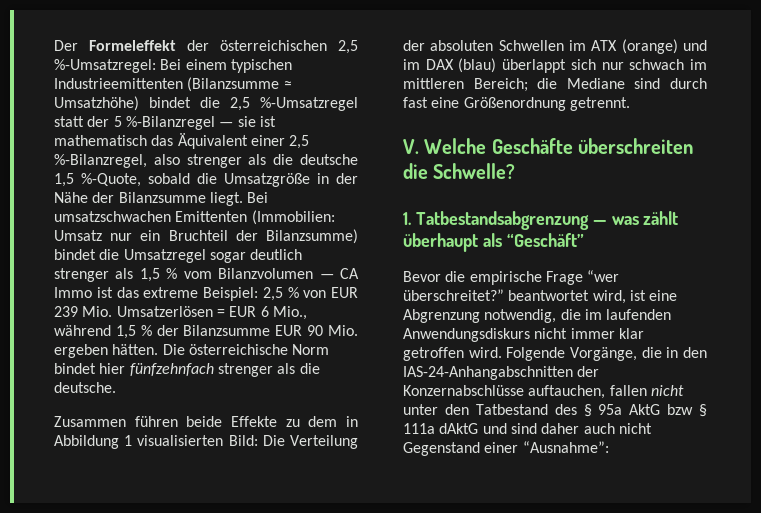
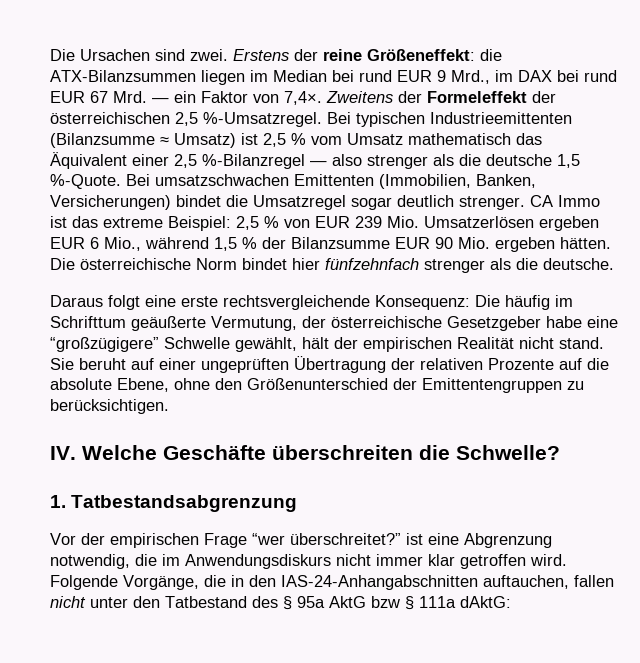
- Der Formeleffekt der österreichischen 2,5 %-Umsatzregel: Bei einem typischen Industrieemittenten (Bilanzsumme ≈ Umsatzhöhe) bindet die 2,5 %-Umsatzregel statt der 5 %-Bilanzregel — sie ist mathematisch das Äquivalent einer 2,5 %-Bilanzregel, also strenger als die deutsche 1,5 %-Quote, sobald die Umsatzgröße in der Nähe der Bilanzsumme liegt. Bei umsatzschwachen Emittenten (Immobilien: Umsatz nur ein Bruchteil der Bilanzsumme) bindet die Umsatzregel sogar deutlich strenger als 1,5 % vom Bilanzvolumen — CA Immo ist das extreme Beispiel: 2,5 % von EUR 239 Mio. Umsatzerlösen = EUR 6 Mio., während 1,5 % der Bilanzsumme EUR 90 Mio. ergeben hätten.
+ Die Ursachen sind zwei. Erstens der reine Größeneffekt: die ATX-Bilanzsummen liegen im Median bei rund EUR 9 Mrd., im DAX bei rund EUR 67 Mrd. — ein Faktor von 7,4×. Zweitens der Formeleffekt der österreichischen 2,5 %-Umsatzregel. Bei typischen Industrieemittenten (Bilanzsumme ≈ Umsatz) ist 2,5 % vom Umsatz mathematisch das Äquivalent einer 2,5 %-Bilanzregel — also strenger als die deutsche 1,5 %-Quote. Bei umsatzschwachen Emittenten (Immobilien, Banken, Versicherungen) bindet die Umsatzregel sogar deutlich strenger. CA Immo ist das extreme Beispiel: 2,5 % von EUR 239 Mio. Umsatzerlösen ergeben EUR 6 Mio., während 1,5 % der Bilanzsumme EUR 90 Mio. ergeben hätten.
- Zusammen führen beide Effekte zu dem in Abbildung 1 visualisierten Bild: Die Verteilung der absoluten Schwellen im ATX (orange) und im DAX (blau) überlappt sich nur schwach im mittleren Bereich; die Mediane sind durch fast eine Größenordnung getrennt.
- V. Welche Geschäfte überschreiten die Schwelle?
+ Daraus folgt eine erste rechtsvergleichende Konsequenz: Die häufig im Schrifttum geäußerte Vermutung, der österreichische Gesetzgeber habe eine “großzügigere” Schwelle gewählt, hält der empirischen Realität nicht stand. Sie beruht auf einer ungeprüften Übertragung der relativen Prozente auf die absolute Ebene, ohne den Größenunterschied der Emittentengruppen zu berücksichtigen.
+ IV. Welche Geschäfte überschreiten die Schwelle?
- 1. Tatbestandsabgrenzung — was zählt überhaupt als “Geschäft”
- Bevor die empirische Frage “wer überschreitet?” beantwortet wird, ist eine Abgrenzung notwendig, die im laufenden Anwendungsdiskurs nicht immer klar getroffen wird.
+ 1. Tatbestandsabgrenzung
+ Vor der empirischen Frage “wer überschreitet?” ist eine Abgrenzung notwendig, die im Anwendungsdiskurs nicht immer klar getroffen wird.
- Folgende Vorgänge, die in den IAS-24-Anhangabschnitten der Konzernabschlüsse auftauchen, fallen nicht unter den Tatbestand des § 95a AktG bzw § 111a dAktG und sind daher auch nicht Gegenstand einer “Ausnahme”:
+ Folgende Vorgänge, die in den IAS-24-Anhangabschnitten auftauchen, fallen nicht unter den Tatbestand des § 95a AktG bzw § 111a dAktG:

